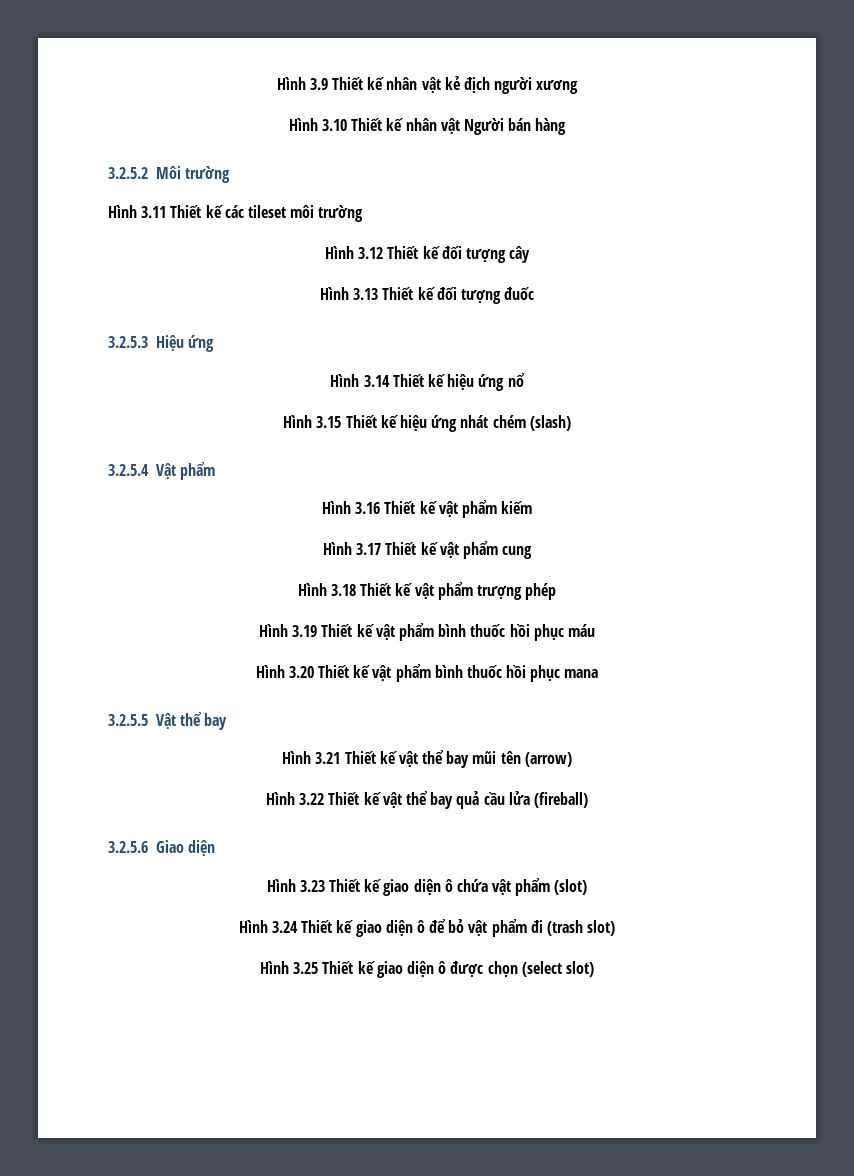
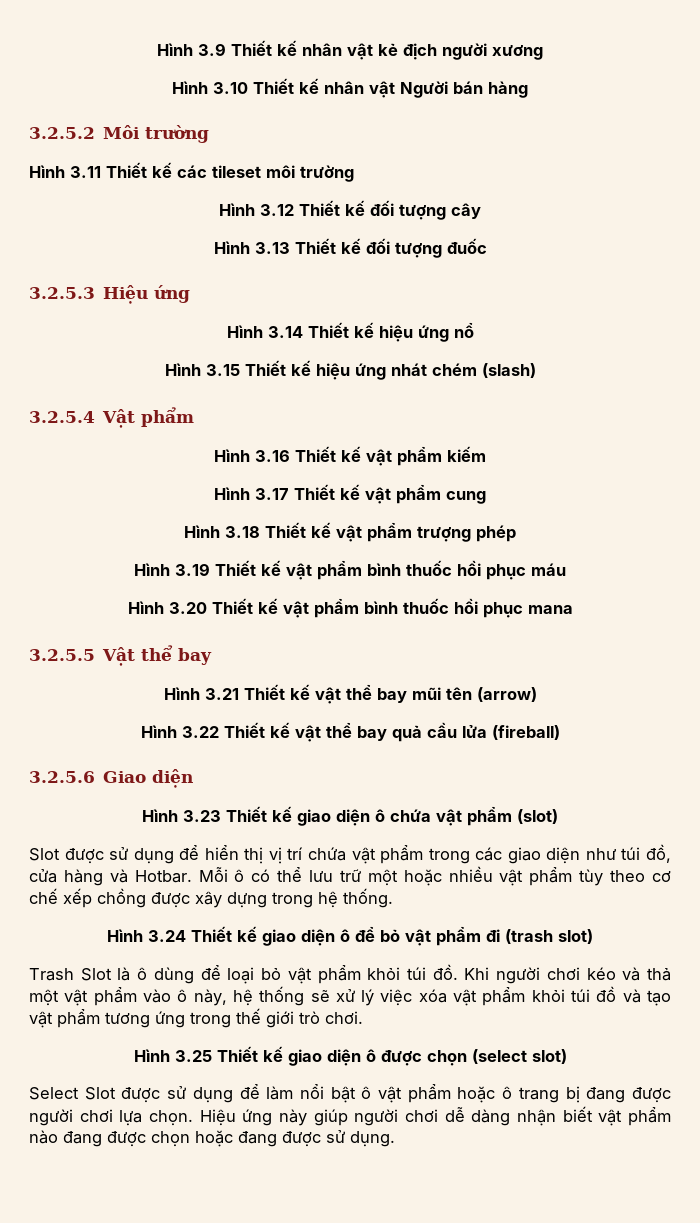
+ Slot được sử dụng để hiển thị vị trí chứa vật phẩm trong các giao diện như túi đồ, cửa hàng và Hotbar. Mỗi ô có thể lưu trữ một hoặc nhiều vật phẩm tùy theo cơ chế xếp chồng được xây dựng trong hệ thống.
+ Trash Slot là ô dùng để loại bỏ vật phẩm khỏi túi đồ. Khi người chơi kéo và thả một vật phẩm vào ô này, hệ thống sẽ xử lý việc xóa vật phẩm khỏi túi đồ và tạo vật phẩm tương ứng trong thế giới trò chơi.
+ Select Slot được sử dụng để làm nổi bật ô vật phẩm hoặc ô trang bị đang được người chơi lựa chọn. Hiệu ứng này giúp người chơi dễ dàng nhận biết vật phẩm nào đang được chọn hoặc đang được sử dụng.

